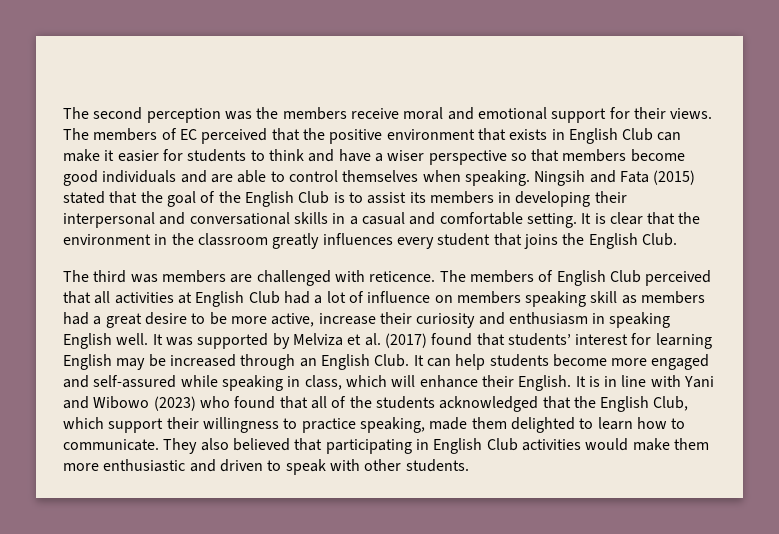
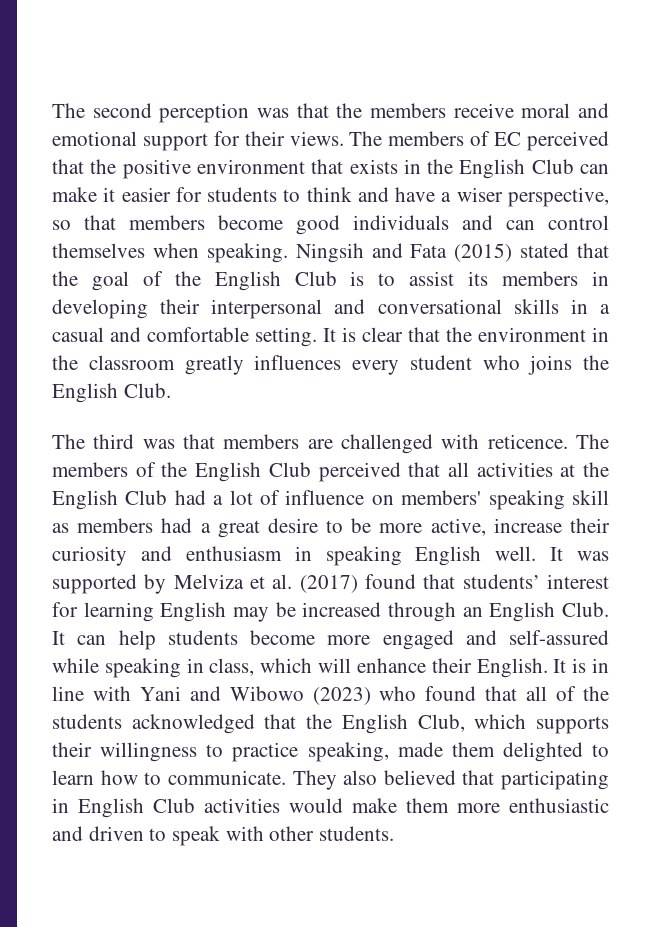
- The second perception was the members receive moral and emotional support for their views.
+ The second perception was that the members receive moral and emotional support for their views.
- The members of EC perceived that the positive environment that exists in English Club can make it easier for students to think and have a wiser perspective so that members become good individuals and are able to control themselves when speaking.
+ The members of EC perceived that the positive environment that exists in the English Club can make it easier for students to think and have a wiser perspective, so that members become good individuals and can control themselves when speaking.
- It is clear that the environment in the classroom greatly influences every student that joins the English Club.
+ It is clear that the environment in the classroom greatly influences every student who joins the English Club.
- The third was members are challenged with reticence.
+ The third was that members are challenged with reticence.
- The members of English Club perceived that all activities at English Club had a lot of influence on members speaking skill as members had a great desire to be more active, increase their curiosity and enthusiasm in speaking English well.
+ The members of the English Club perceived that all activities at the English Club had a lot of influence on members' speaking skill as members had a great desire to be more active, increase their curiosity and enthusiasm in speaking English well.
- It is in line with Yani and Wibowo (2023) who found that all of the students acknowledged that the English Club, which support their willingness to practice speaking, made them delighted to learn how to communicate.
+ It is in line with Yani and Wibowo (2023) who found that all of the students acknowledged that the English Club, which supports their willingness to practice speaking, made them delighted to learn how to communicate.

